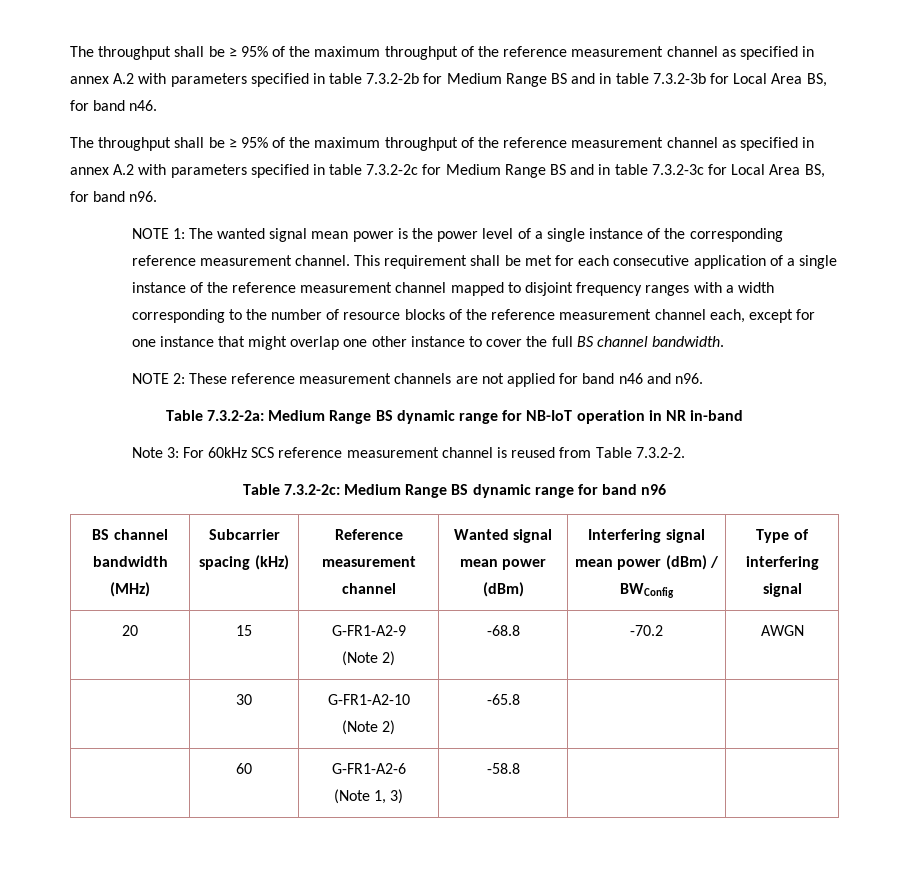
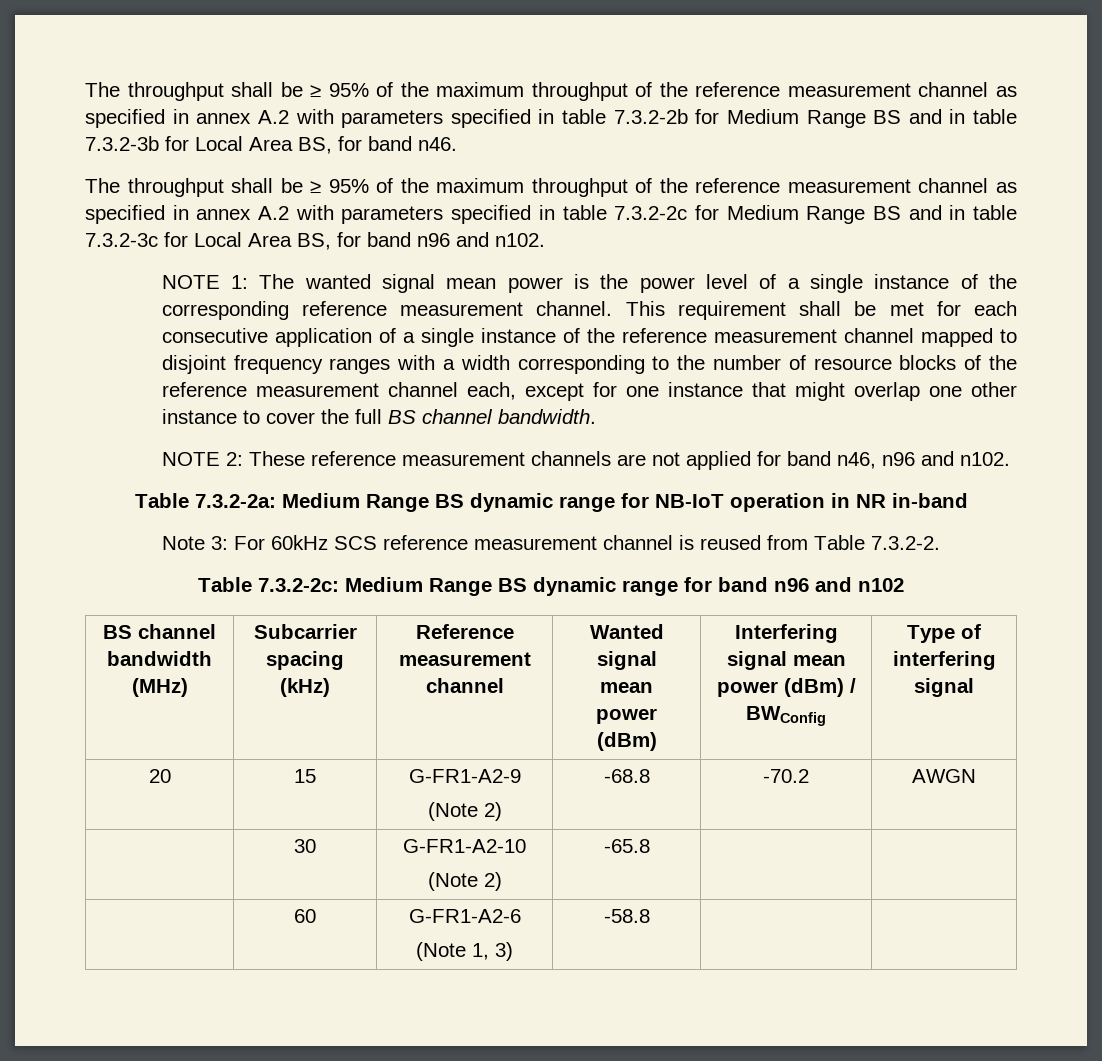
- The throughput shall be ≥ 95% of the maximum throughput of the reference measurement channel as specified in annex A.2 with parameters specified in table 7.3.2-2c for Medium Range BS and in table 7.3.2-3c for Local Area BS, for band n96.
+ The throughput shall be ≥ 95% of the maximum throughput of the reference measurement channel as specified in annex A.2 with parameters specified in table 7.3.2-2c for Medium Range BS and in table 7.3.2-3c for Local Area BS, for band n96 and n102.
- NOTE 2: These reference measurement channels are not applied for band n46 and n96.
+ NOTE 2: These reference measurement channels are not applied for band n46, n96 and n102.
- Table 7.3.2-2c: Medium Range BS dynamic range for band n96
+ Table 7.3.2-2c: Medium Range BS dynamic range for band n96 and n102

